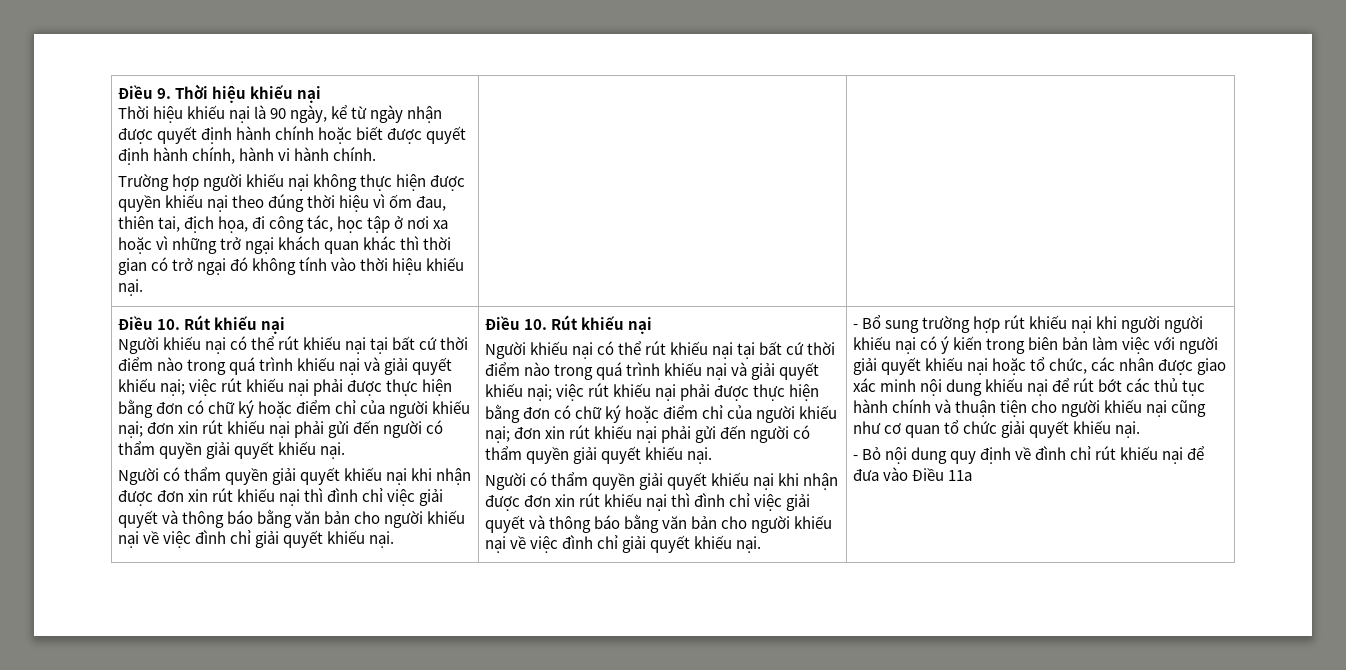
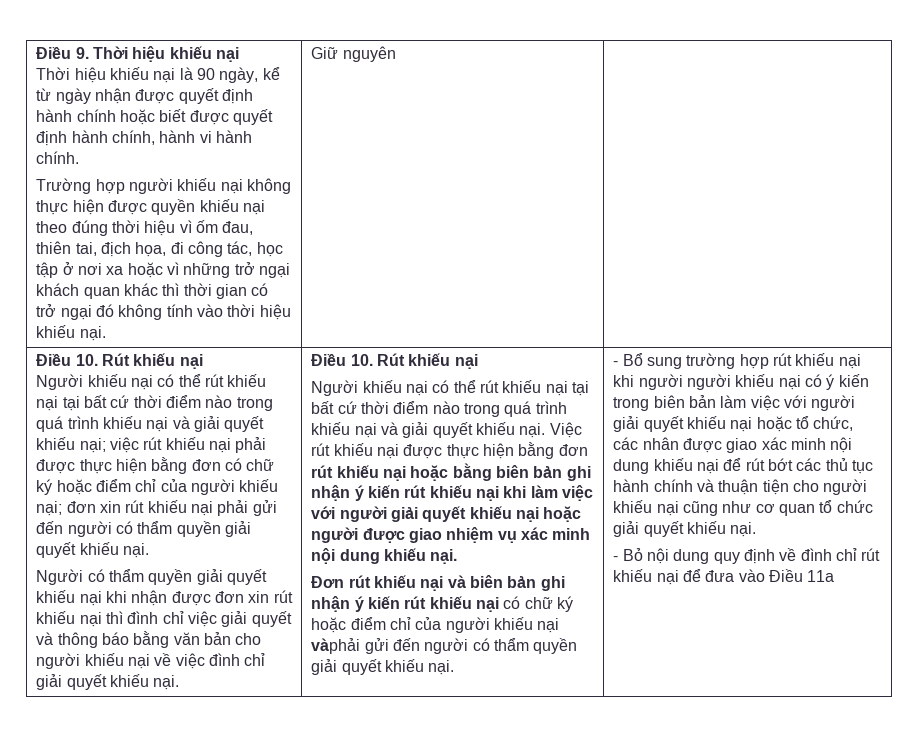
+ Giữ nguyên
  Người có thẩm quyền giải quyết khiếu nại khi nhận được đơn xin rút khiếu nại thì đình chỉ việc giải quyết và thông báo bằng văn bản cho người khiếu nại về việc đình chỉ giải quyết khiếu nại. | Điều 10. Rút khiếu nại
- Người khiếu nại có thể rút khiếu nại tại bất cứ thời điểm nào trong quá trình khiếu nại và giải quyết khiếu nại; việc rút khiếu nại phải được thực hiện bằng đơn có chữ ký hoặc điểm chỉ của người khiếu nại; đơn xin rút khiếu nại phải gửi đến người có thẩm quyền giải quyết khiếu nại.
- Người có thẩm quyền giải quyết khiếu nại khi nhận được đơn xin rút khiếu nại thì đình chỉ việc giải quyết và thông báo bằng văn bản cho người khiếu nại về việc đình chỉ giải quyết khiếu nại.
+ Người khiếu nại có thể rút khiếu nại tại bất cứ thời điểm nào trong quá trình khiếu nại và giải quyết khiếu nại. Việc rút khiếu nại được thực hiện bằng đơn rút khiếu nại hoặc bằng biên bản ghi nhận ý kiến rút khiếu nại khi làm việc với người giải quyết khiếu nại hoặc người được giao nhiệm vụ xác minh nội dung khiếu nại.
+ Đơn rút khiếu nại và biên bản ghi nhận ý kiến rút khiếu nại có chữ ký hoặc điểm chỉ của người khiếu nại vàphải gửi đến người có thẩm quyền giải quyết khiếu nại.

